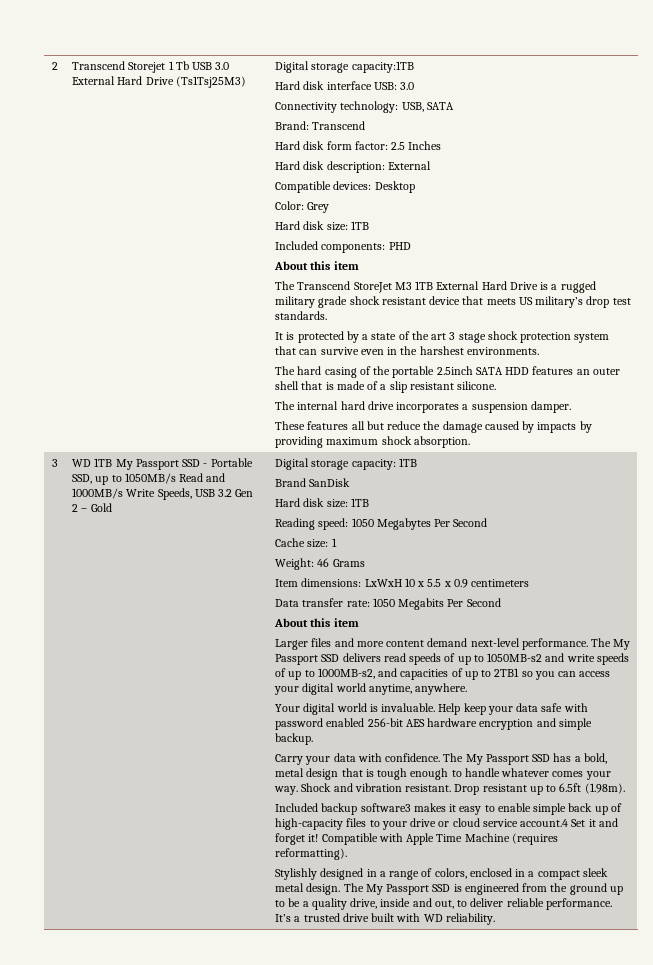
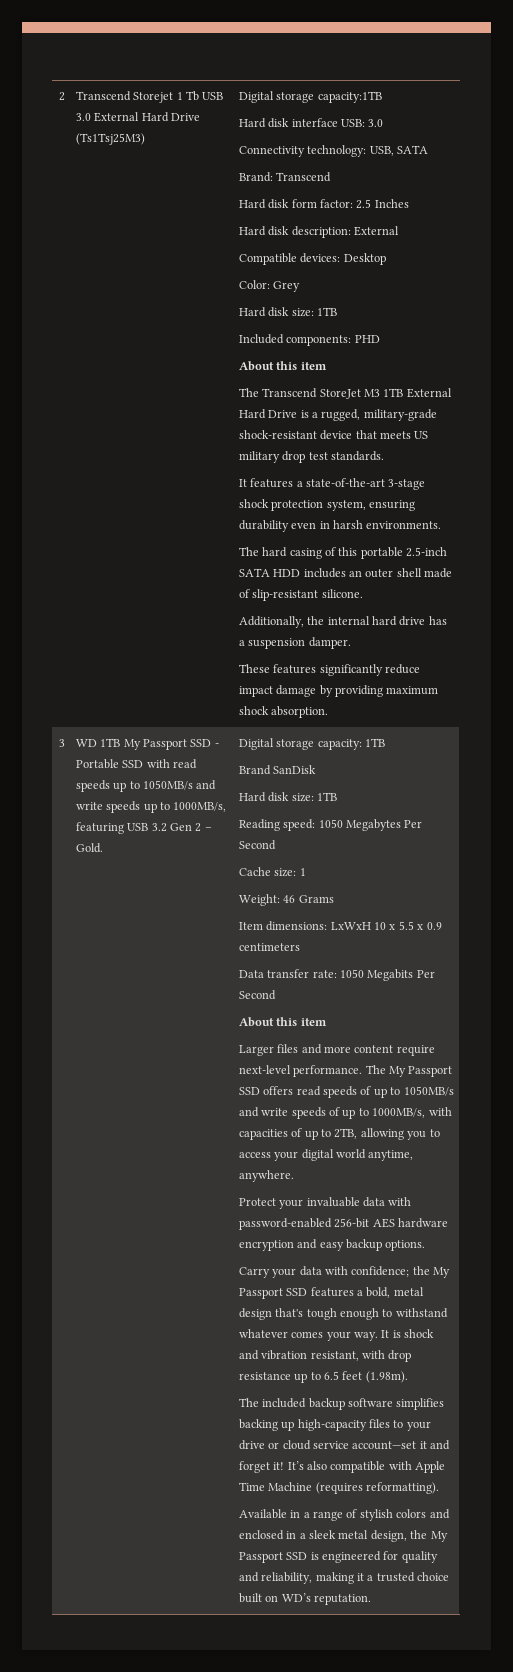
- The Transcend StoreJet M3 1TB External Hard Drive is a rugged military grade shock resistant device that meets US military’s drop test standards.
+ The Transcend StoreJet M3 1TB External Hard Drive is a rugged, military-grade shock-resistant device that meets US military drop test standards.
- It is protected by a state of the art 3 stage shock protection system that can survive even in the harshest environments.
+ It features a state-of-the-art 3-stage shock protection system, ensuring durability even in harsh environments.
- The hard casing of the portable 2.5inch SATA HDD features an outer shell that is made of a slip resistant silicone.
+ The hard casing of this portable 2.5-inch SATA HDD includes an outer shell made of slip-resistant silicone.
- The internal hard drive incorporates a suspension damper.
+ Additionally, the internal hard drive has a suspension damper.
- These features all but reduce the damage caused by impacts by providing maximum shock absorption.
+ These features significantly reduce impact damage by providing maximum shock absorption.
- WD 1TB My Passport SSD - Portable SSD, up to 1050MB/s Read and 1000MB/s Write Speeds, USB 3.2 Gen 2 – Gold
+ WD 1TB My Passport SSD - Portable SSD with read speeds up to 1050MB/s and write speeds up to 1000MB/s, featuring USB 3.2 Gen 2 – Gold.
- Larger files and more content demand next-level performance.
+ Larger files and more content require next-level performance.
- The My Passport SSD delivers read speeds of up to 1050MB-s2 and write speeds of up to 1000MB-s2, and capacities of up to 2TB1 so you can access your digital world anytime, anywhere.
+ The My Passport SSD offers read speeds of up to 1050MB/s and write speeds of up to 1000MB/s, with capacities of up to 2TB, allowing you to access your digital world anytime, anywhere.
- Your digital world is invaluable. Help keep your data safe with password enabled 256-bit AES hardware encryption and simple backup.
+ Protect your invaluable data with password-enabled 256-bit AES hardware encryption and easy backup options.
- Carry your data with confidence. The My Passport SSD has a bold, metal design that is tough enough to handle whatever comes your way.
+ Carry your data with confidence; the My Passport SSD features a bold, metal design that's tough enough to withstand whatever comes your way.
- Shock and vibration resistant. Drop resistant up to 6.5ft (1.98m).
- Included backup software3 makes it easy to enable simple back up of high-capacity files to your drive or cloud service account.4 Set it and forget it!
+ It is shock and vibration resistant, with drop resistance up to 6.5 feet (1.98m).
+ The included backup software simplifies backing up high-capacity files to your drive or cloud service account—set it and forget it!
- Compatible with Apple Time Machine (requires reformatting).
+ It’s also compatible with Apple Time Machine (requires reformatting).
- Stylishly designed in a range of colors, enclosed in a compact sleek metal design. The My Passport SSD is engineered from the ground up to be a quality drive, inside and out, to deliver reliable performance. It’s a trusted drive built with WD reliability.
+ Available in a range of stylish colors and enclosed in a sleek metal design, the My Passport SSD is engineered for quality and reliability, making it a trusted choice built on WD’s reputation.

